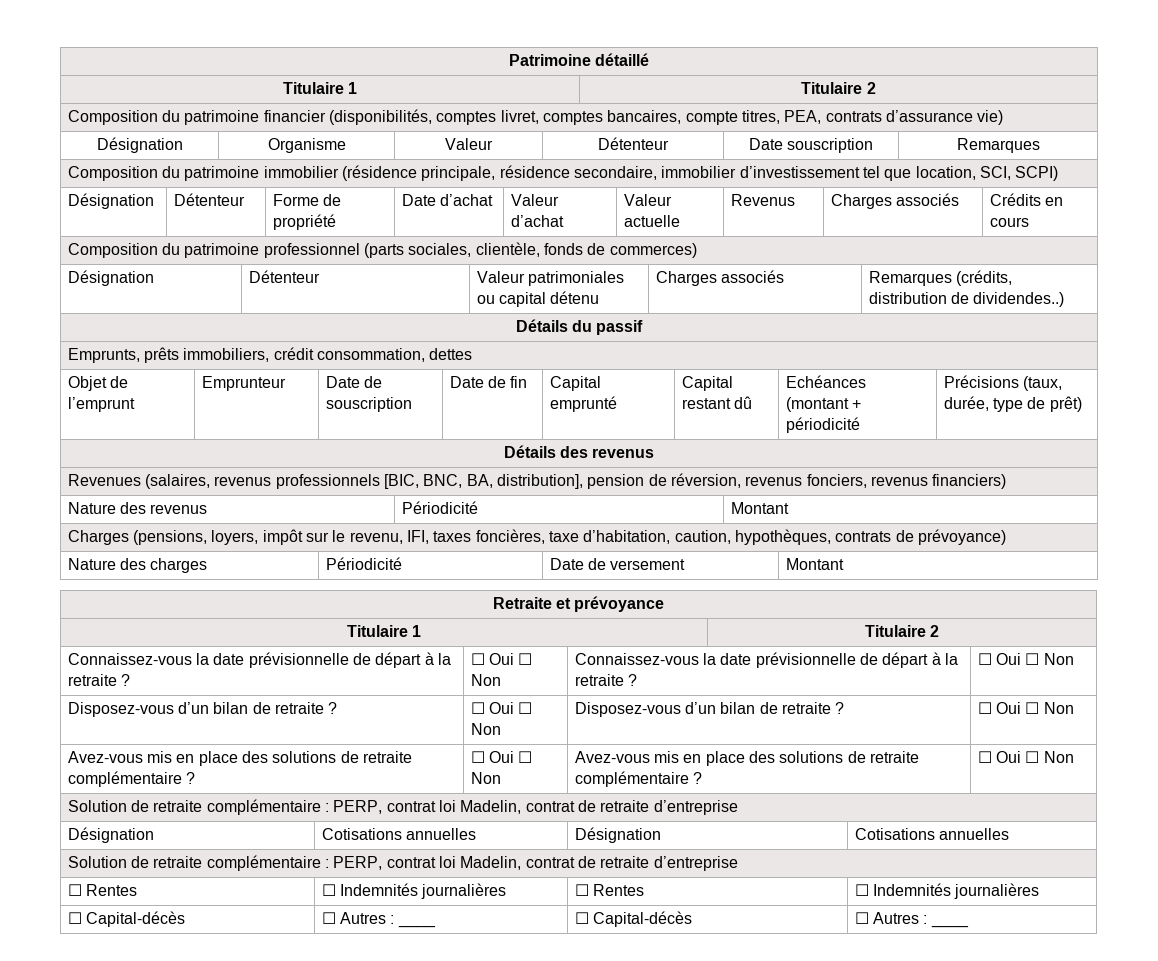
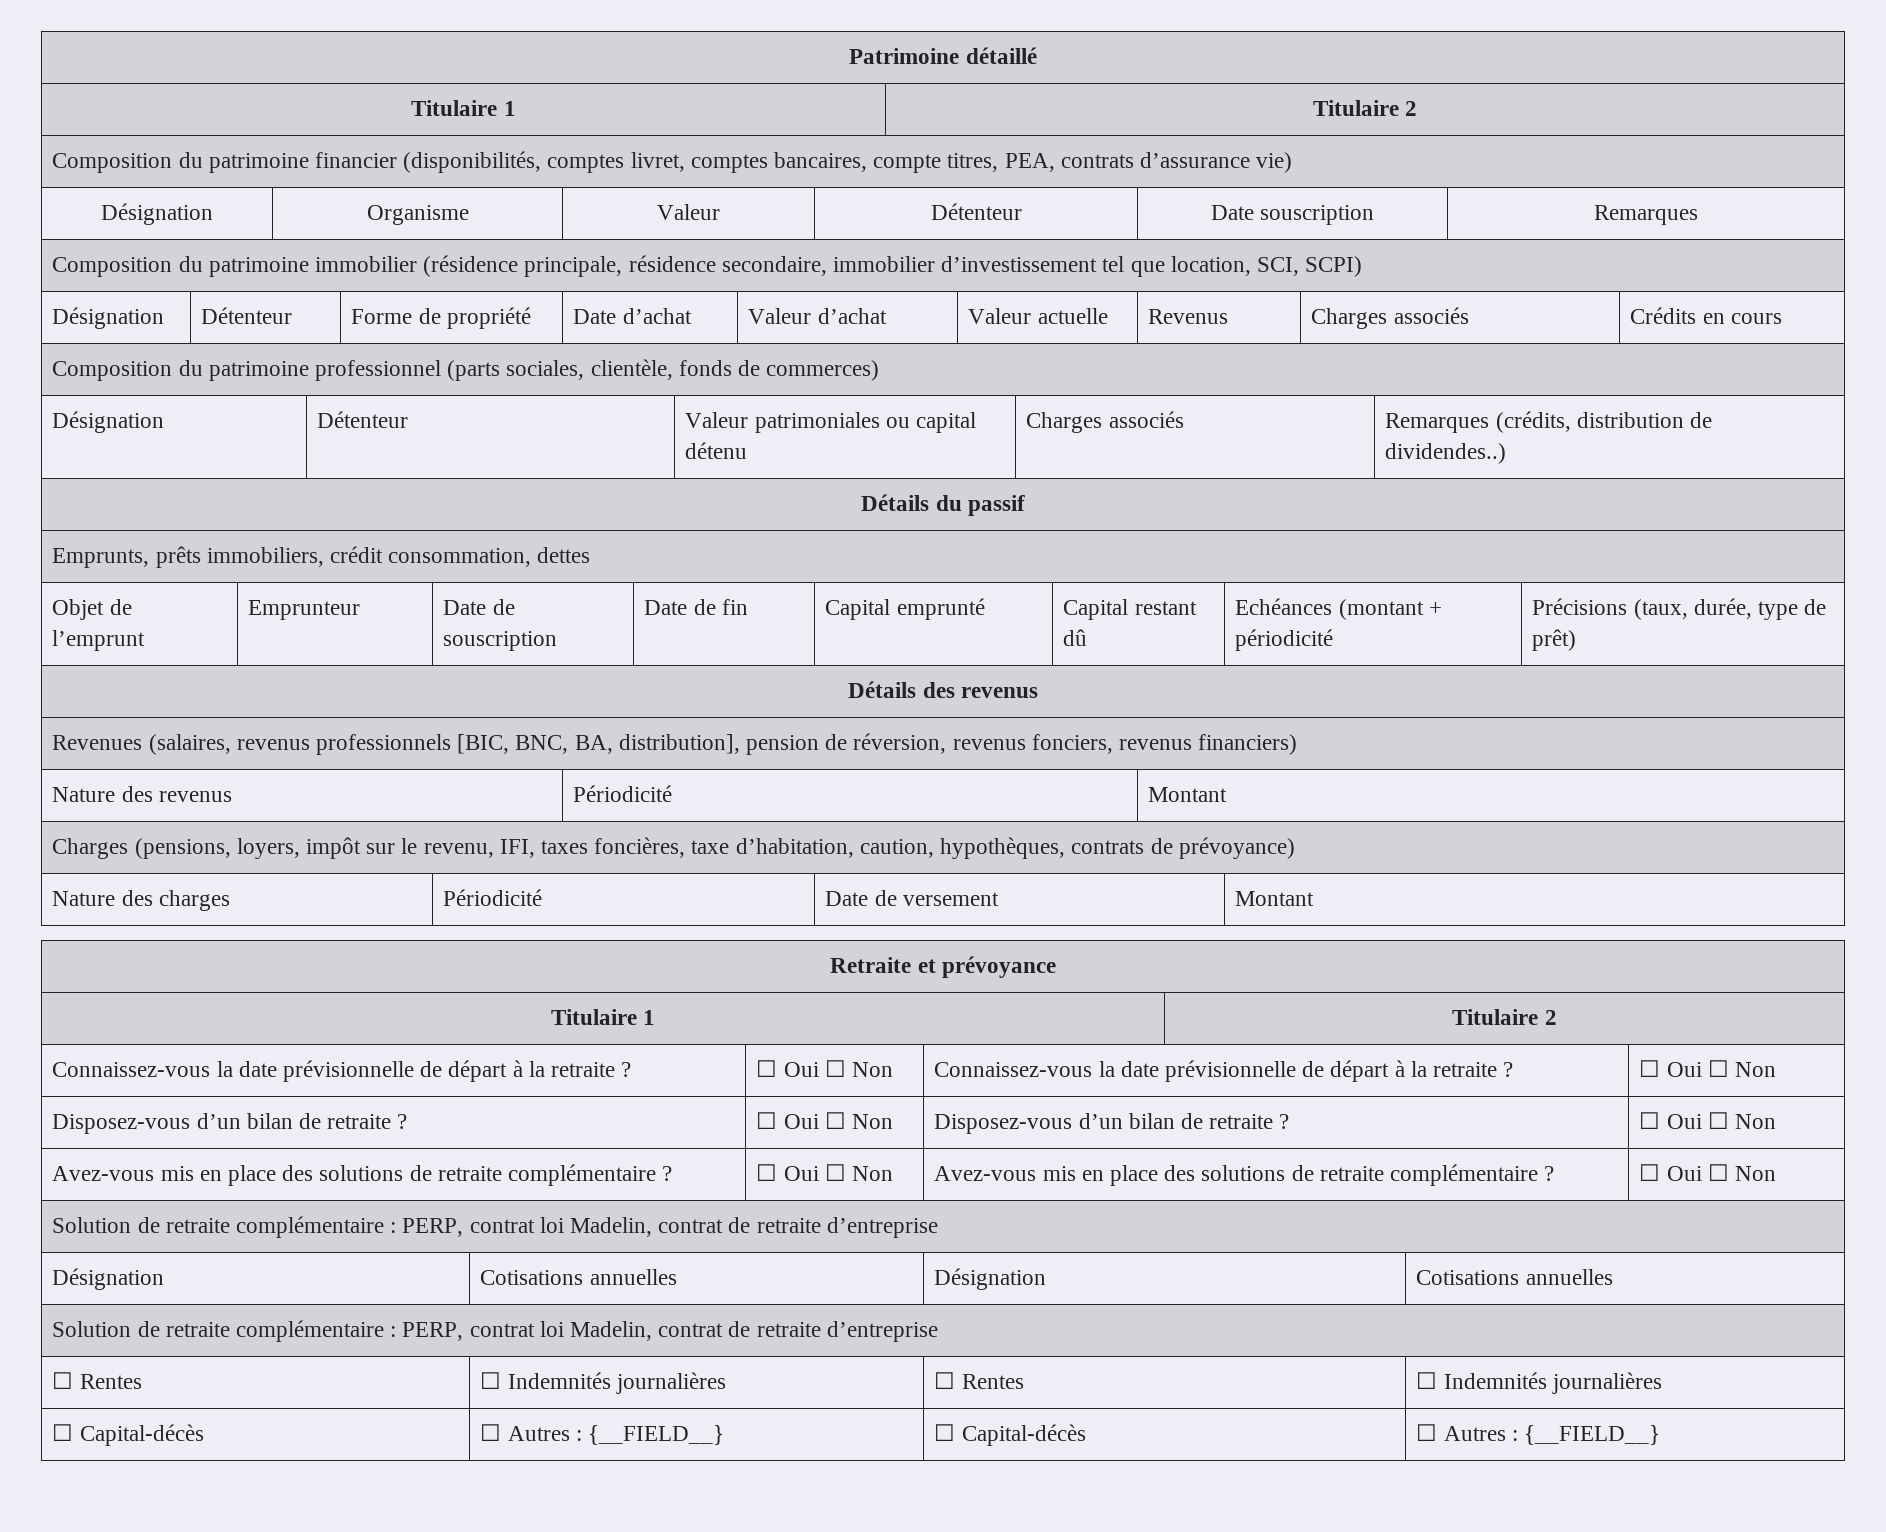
- ☐ Capital-décès | ☐ Autres : ____ | ☐ Capital-décès | ☐ Autres : ____
+ ☐ Capital-décès | ☐ Autres : {__FIELD__} | ☐ Capital-décès | ☐ Autres : {__FIELD__}

